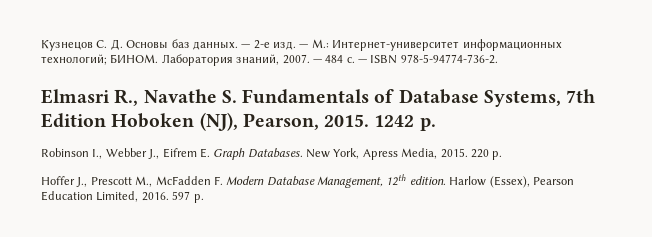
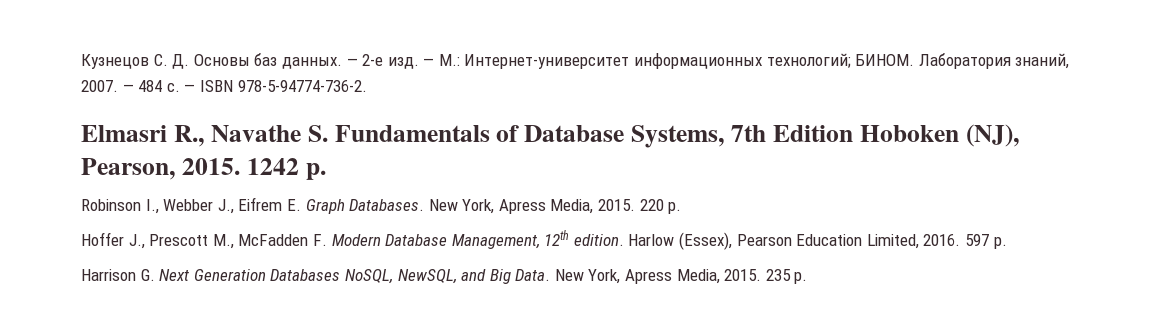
+ Harrison G. Next Generation Databases NoSQL, NewSQL, and Big Data. New York, Apress Media, 2015. 235 p.

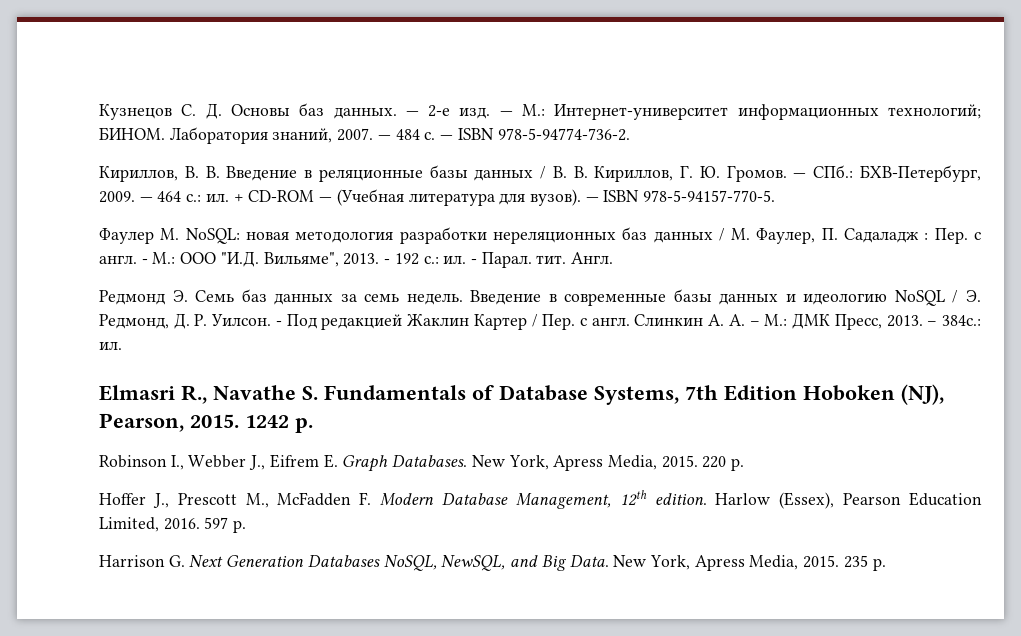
+ Кириллов, В. В. Введение в реляционные базы данных / В. В. Кириллов, Г. Ю. Громов. — СПб.: БХВ-Петербург, 2009. — 464 с.: ил. + CD-ROM — (Учебная литература для вузов). — ISBN 978-5-94157-770-5.
+ Фаулер М. NoSQL: новая методология разработки нереляционных баз данных / М. Фаулер, П. Садаладж : Пер. с англ. - М.: ООО "И.Д. Вильяме", 2013. - 192 с.: ил. - Парал. тит. Англ.
+ Редмонд Э. Семь баз данных за семь недель. Введение в современные базы данных и идеологию NoSQL / Э. Редмонд, Д. Р. Уилсон. - Под редакцией Жаклин Картер / Пер. с англ. Слинкин А. А. – М.: ДМК Пресс, 2013. – 384с.: ил.

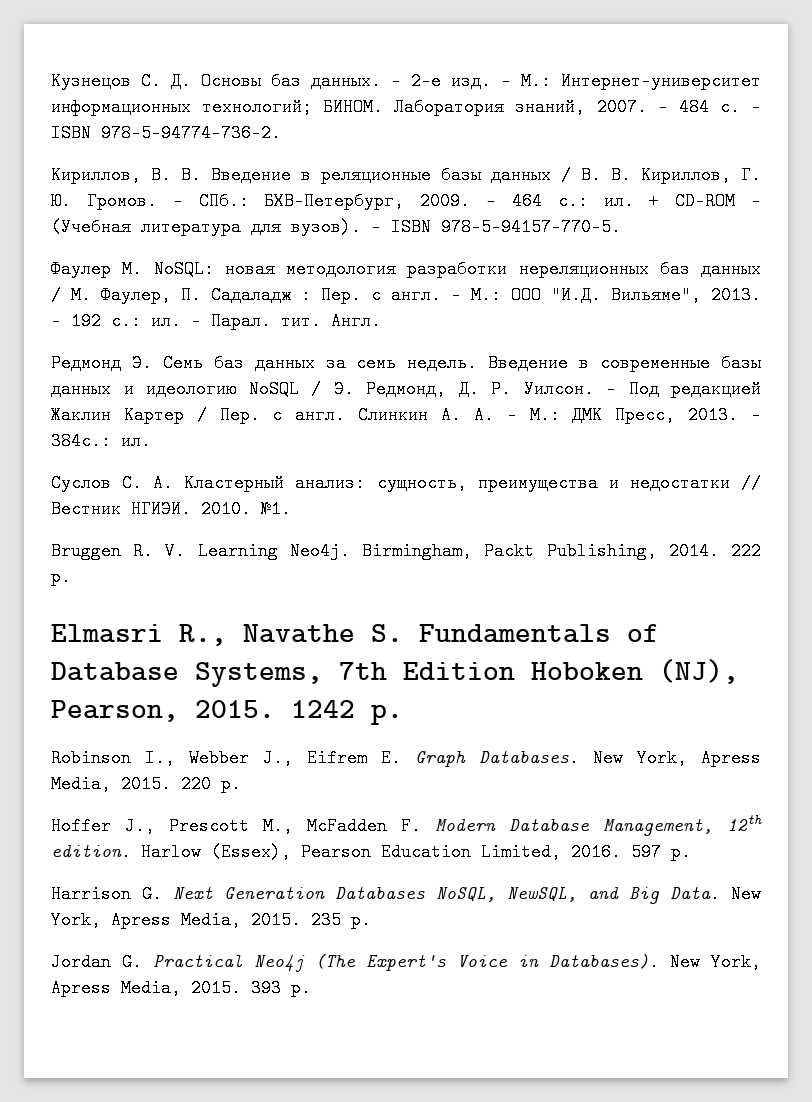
+ Суслов С. А. Кластерный анализ: сущность, преимущества и недостатки // Вестник НГИЭИ. 2010. №1.
+ Bruggen R. V. Learning Neo4j. Birmingham, Packt Publishing, 2014. 222 p.
+ Jordan G. Practical Neo4j (The Expert's Voice in Databases). New York, Apress Media, 2015. 393 p.

